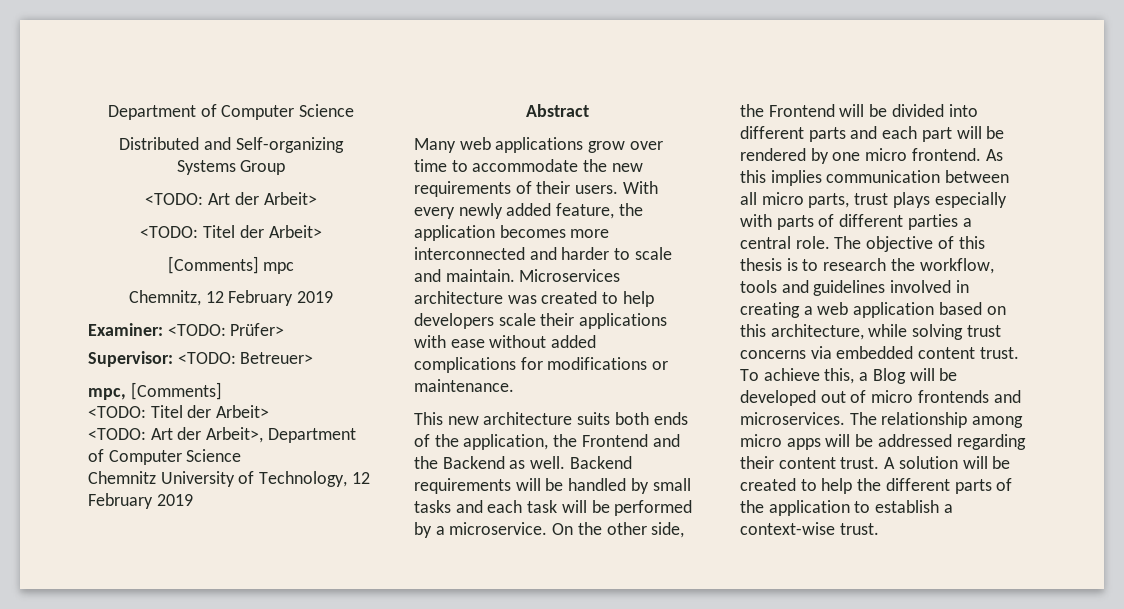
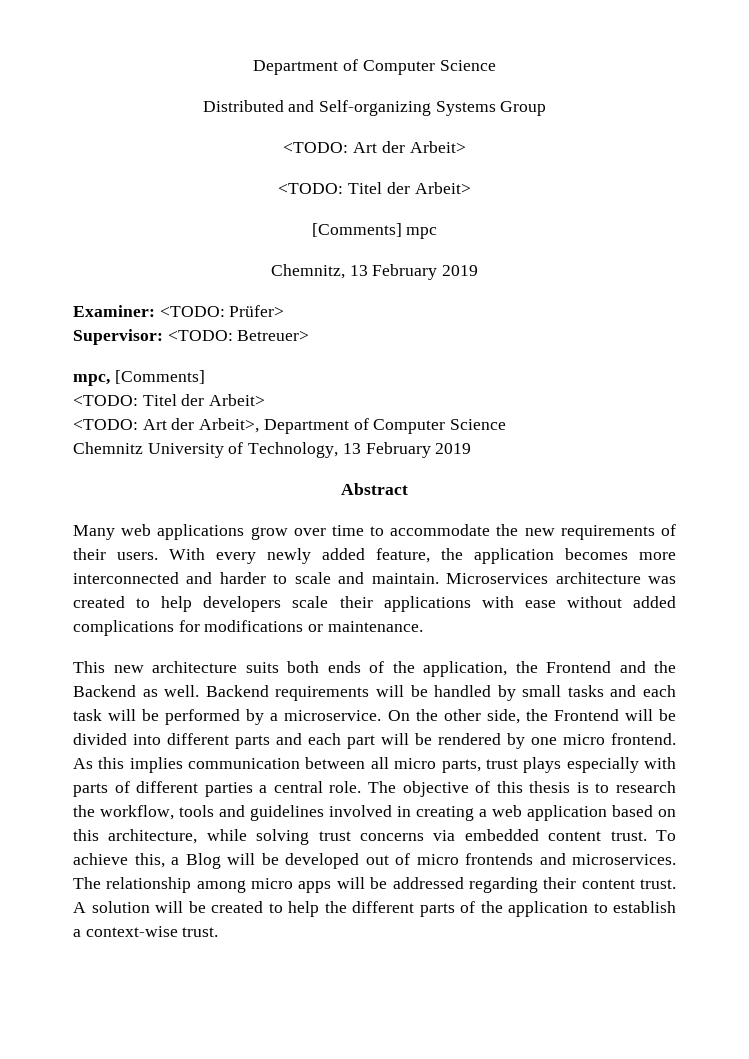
- Chemnitz, 12 February 2019
+ Chemnitz, 13 February 2019
- Chemnitz University of Technology, 12 February 2019
+ Chemnitz University of Technology, 13 February 2019

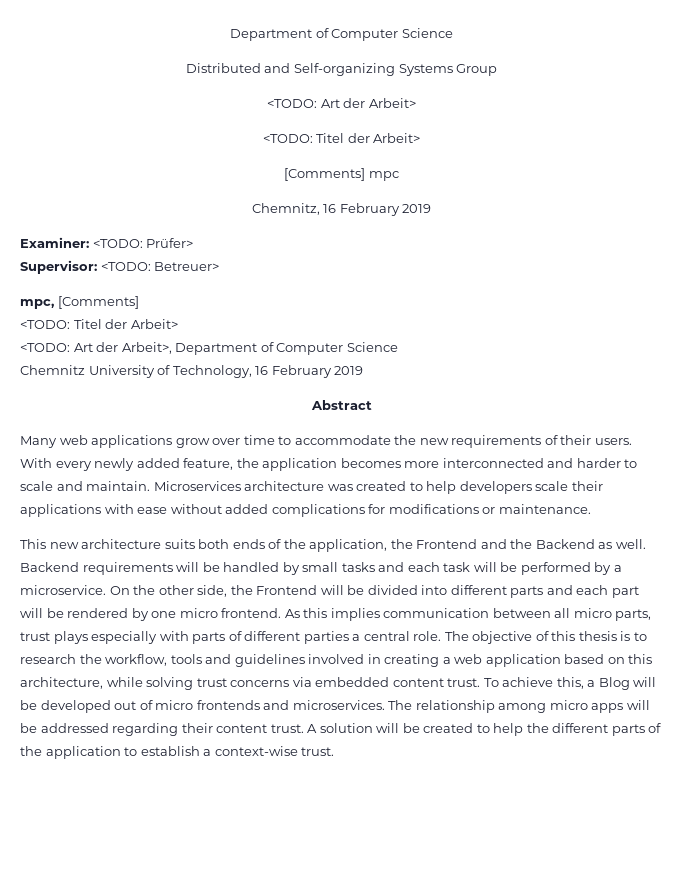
- Chemnitz, 13 February 2019
+ Chemnitz, 16 February 2019
- Chemnitz University of Technology, 13 February 2019
+ Chemnitz University of Technology, 16 February 2019

